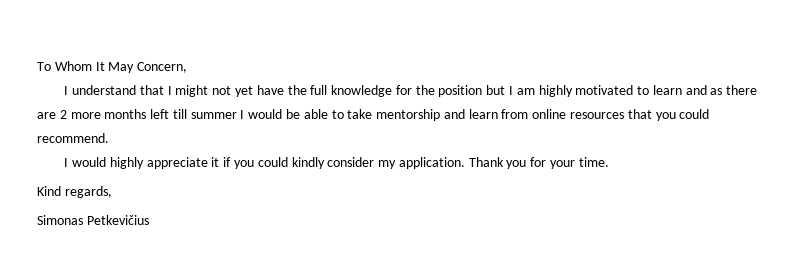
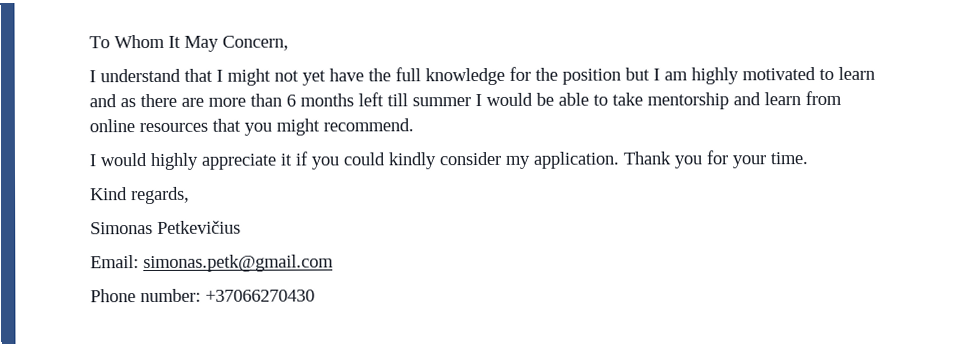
- I understand that I might not yet have the full knowledge for the position but I am highly motivated to learn and as there are 2 more months left till summer I would be able to take mentorship and learn from online resources that you could recommend.
+ I understand that I might not yet have the full knowledge for the position but I am highly motivated to learn and as there are more than 6 months left till summer I would be able to take mentorship and learn from online resources that you might recommend.
+ Email: simonas.petk@gmail.com
+ Phone number: +37066270430

